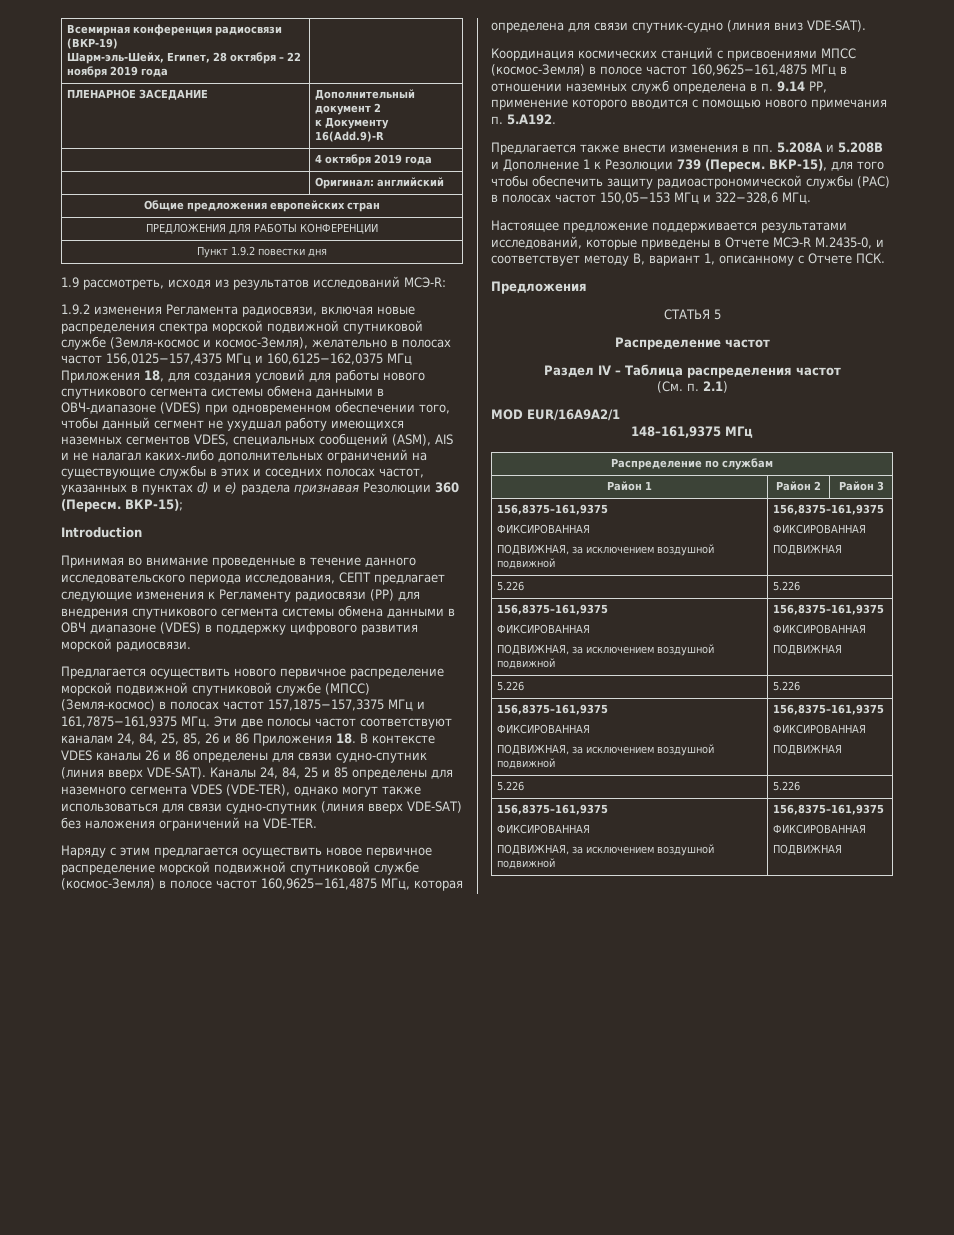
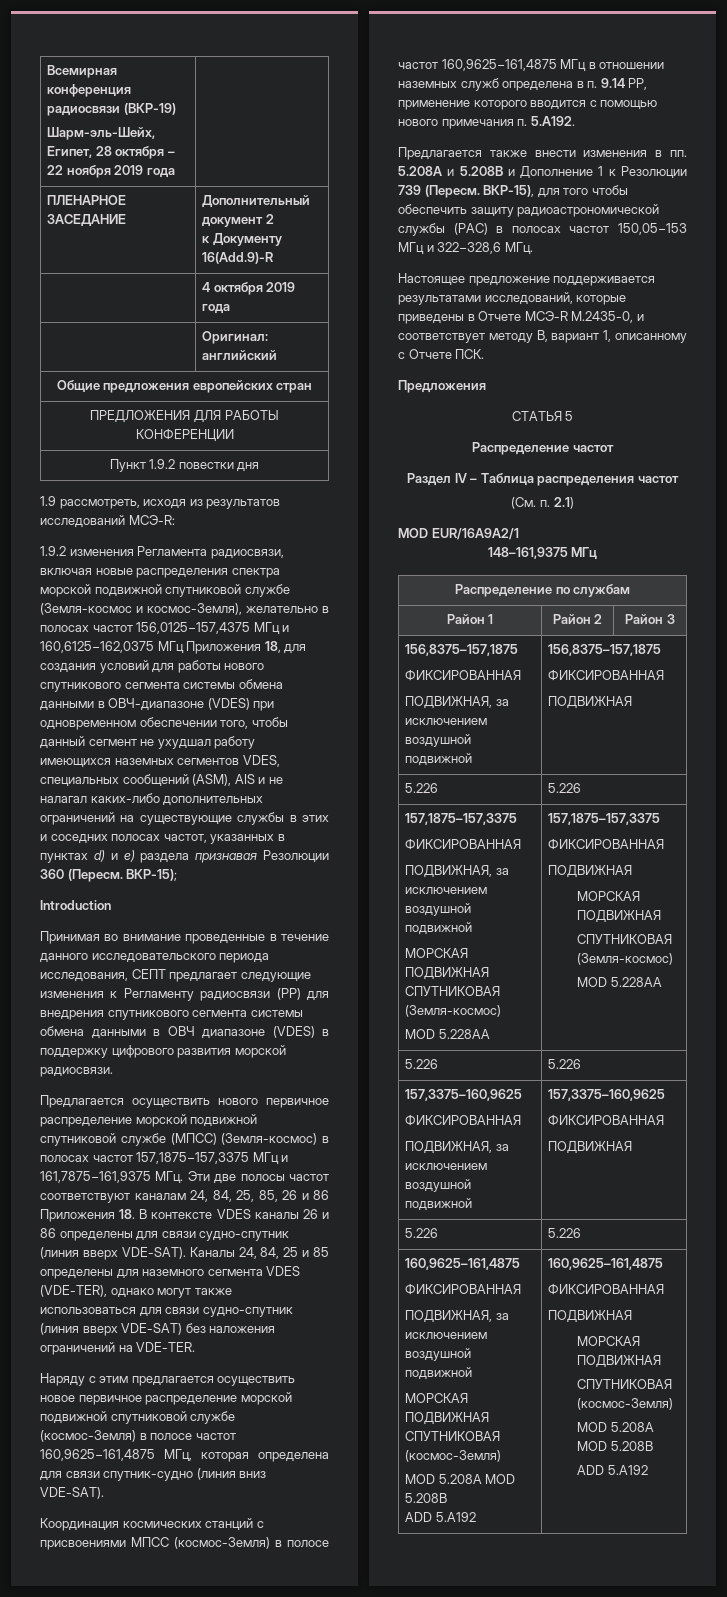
  Район 1 | Район 2 | Район 3
- 156,8375–161,9375
+ 156,8375–157,1875
  ФИКСИРОВАННАЯ
- ПОДВИЖНАЯ, за исключением воздушной подвижной | 156,8375–161,9375
+ ПОДВИЖНАЯ, за исключением воздушной подвижной | 156,8375–157,1875
  ФИКСИРОВАННАЯ
  ПОДВИЖНАЯ
  5.226 | 5.226
- 156,8375–161,9375
+ 157,1875–157,3375
  ФИКСИРОВАННАЯ
- ПОДВИЖНАЯ, за исключением воздушной подвижной | 156,8375–161,9375
+ ПОДВИЖНАЯ, за исключением воздушной подвижной
+ МОРСКАЯ ПОДВИЖНАЯ СПУТНИКОВАЯ (Земля-космос)
+ MOD 5.228AA | 157,1875–157,3375
+ ФИКСИРОВАННАЯ
+ ПОДВИЖНАЯ
+ МОРСКАЯ ПОДВИЖНАЯ
+ СПУТНИКОВАЯ (Земля-космос)
+ MOD 5.228AA
+ 5.226 | 5.226
+ 157,3375–160,9625
+ ФИКСИРОВАННАЯ
+ ПОДВИЖНАЯ, за исключением воздушной подвижной | 157,3375–160,9625
  ФИКСИРОВАННАЯ
  ПОДВИЖНАЯ
  5.226 | 5.226
- 156,8375–161,9375
+ 160,9625–161,4875
  ФИКСИРОВАННАЯ
- ПОДВИЖНАЯ, за исключением воздушной подвижной | 156,8375–161,9375
+ ПОДВИЖНАЯ, за исключением воздушной подвижной
+ МОРСКАЯ ПОДВИЖНАЯ СПУТНИКОВАЯ (космос-Земля)
+ MOD 5.208A MOD 5.208B
+ ADD 5.A192 | 160,9625–161,4875
  ФИКСИРОВАННАЯ
  ПОДВИЖНАЯ
- 5.226 | 5.226
- 156,8375–161,9375
- ФИКСИРОВАННАЯ
- ПОДВИЖНАЯ, за исключением воздушной подвижной | 156,8375–161,9375
- ФИКСИРОВАННАЯ
- ПОДВИЖНАЯ
+ МОРСКАЯ ПОДВИЖНАЯ
+ СПУТНИКОВАЯ (космос-Земля)
+ MOD 5.208A MOD 5.208B
+ ADD 5.A192

